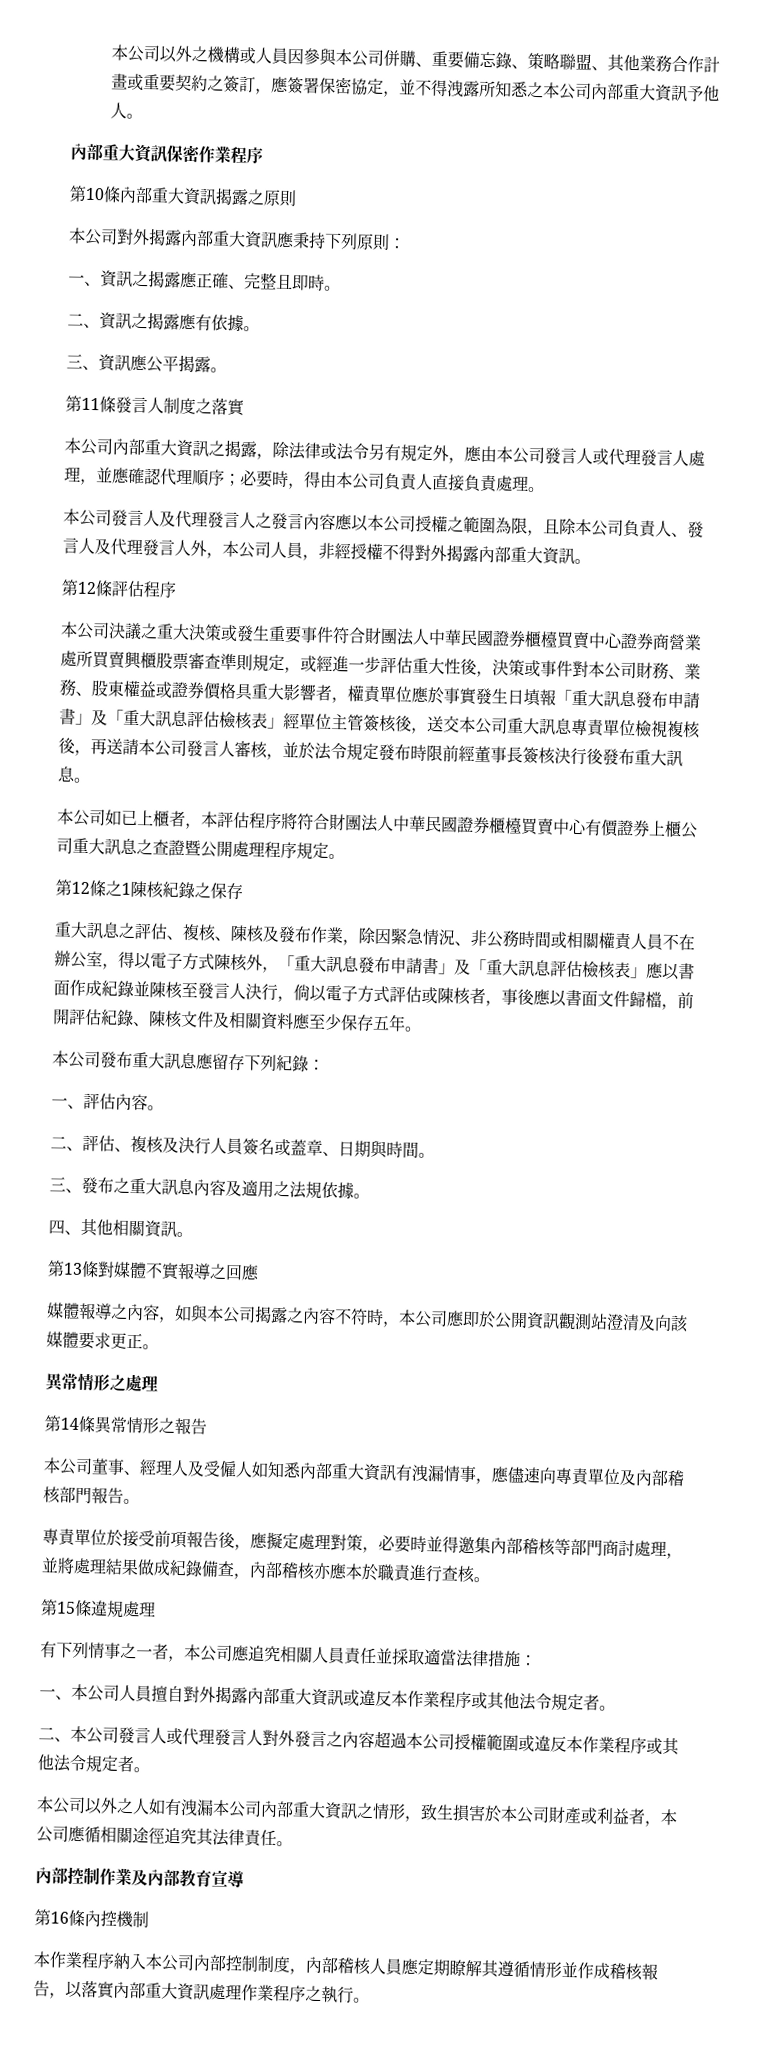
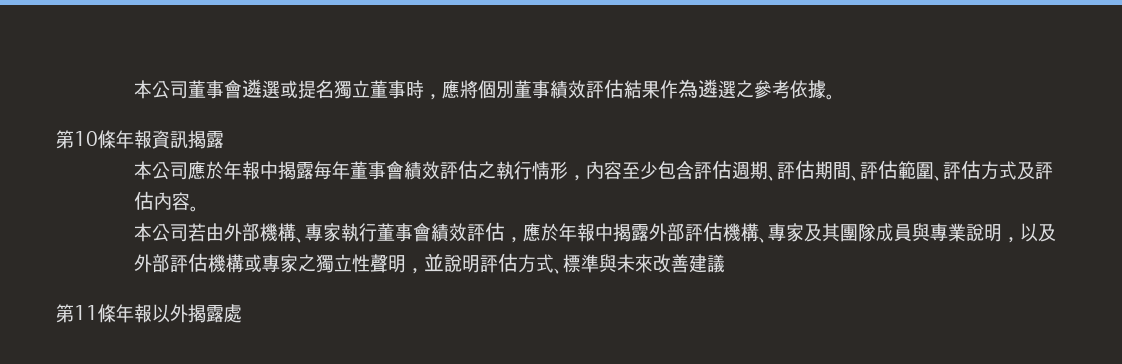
- 本公司以外之機構或人員因參與本公司併購、重要備忘錄、策略聯盟、其他業務合作計畫或重要契約之簽訂，應簽署保密協定，並不得洩露所知悉之本公司內部重大資訊予他人。
- 內部重大資訊保密作業程序
+ 本公司董事會遴選或提名獨立董事時，應將個別董事績效評估結果作為遴選之參考依據。
- 第10條內部重大資訊揭露之原則
- 本公司對外揭露內部重大資訊應秉持下列原則：
- 一、資訊之揭露應正確、完整且即時。
- 二、資訊之揭露應有依據。
- 三、資訊應公平揭露。
- 第11條發言人制度之落實
- 本公司內部重大資訊之揭露，除法律或法令另有規定外，應由本公司發言人或代理發言人處理，並應確認代理順序；必要時，得由本公司負責人直接負責處理。
- 本公司發言人及代理發言人之發言內容應以本公司授權之範圍為限，且除本公司負責人、發言人及代理發言人外，本公司人員，非經授權不得對外揭露內部重大資訊。
- 第12條評估程序
- 本公司決議之重大決策或發生重要事件符合財團法人中華民國證券櫃檯買賣中心證券商營業處所買賣興櫃股票審查準則規定，或經進一步評估重大性後，決策或事件對本公司財務、業務、股東權益或證券價格具重大影響者，權責單位應於事實發生日填報「重大訊息發布申請書」及「重大訊息評估檢核表」經單位主管簽核後，送交本公司重大訊息專責單位檢視複核後，再送請本公司發言人審核，並於法令規定發布時限前經董事長簽核決行後發布重大訊息。
- 本公司如已上櫃者，本評估程序將符合財團法人中華民國證券櫃檯買賣中心有價證券上櫃公司重大訊息之查證暨公開處理程序規定。
- 第12條之1陳核紀錄之保存
- 重大訊息之評估、複核、陳核及發布作業，除因緊急情況、非公務時間或相關權責人員不在辦公室，得以電子方式陳核外，「重大訊息發布申請書」及「重大訊息評估檢核表」應以書面作成紀錄並陳核至發言人決行，倘以電子方式評估或陳核者，事後應以書面文件歸檔，前開評估紀錄、陳核文件及相關資料應至少保存五年。
- 本公司發布重大訊息應留存下列紀錄：
- 一、評估內容。
- 二、評估、複核及決行人員簽名或蓋章、日期與時間。
- 三、發布之重大訊息內容及適用之法規依據。
- 四、其他相關資訊。
- 第13條對媒體不實報導之回應
- 媒體報導之內容，如與本公司揭露之內容不符時，本公司應即於公開資訊觀測站澄清及向該媒體要求更正。
- 異常情形之處理
- 第14條異常情形之報告
- 本公司董事、經理人及受僱人如知悉內部重大資訊有洩漏情事，應儘速向專責單位及內部稽核部門報告。
- 專責單位於接受前項報告後，應擬定處理對策，必要時並得邀集內部稽核等部門商討處理，並將處理結果做成紀錄備查，內部稽核亦應本於職責進行查核。
- 第15條違規處理
- 有下列情事之一者，本公司應追究相關人員責任並採取適當法律措施：
- 一、本公司人員擅自對外揭露內部重大資訊或違反本作業程序或其他法令規定者。
- 二、本公司發言人或代理發言人對外發言之內容超過本公司授權範圍或違反本作業程序或其他法令規定者。
- 本公司以外之人如有洩漏本公司內部重大資訊之情形，致生損害於本公司財產或利益者，本公司應循相關途徑追究其法律責任。
- 內部控制作業及內部教育宣導
- 第16條內控機制
- 本作業程序納入本公司內部控制制度，內部稽核人員應定期瞭解其遵循情形並作成稽核報告，以落實內部重大資訊處理作業程序之執行。
+ 第10條年報資訊揭露
+ 本公司應於年報中揭露每年董事會績效評估之執行情形，內容至少包含評估週期、評估期間、評估範圍、評估方式及評估內容。
+ 本公司若由外部機構、專家執行董事會績效評估，應於年報中揭露外部評估機構、專家及其團隊成員與專業說明，以及外部評估機構或專家之獨立性聲明，並說明評估方式、標準與未來改善建議
+ 第11條年報以外揭露處

